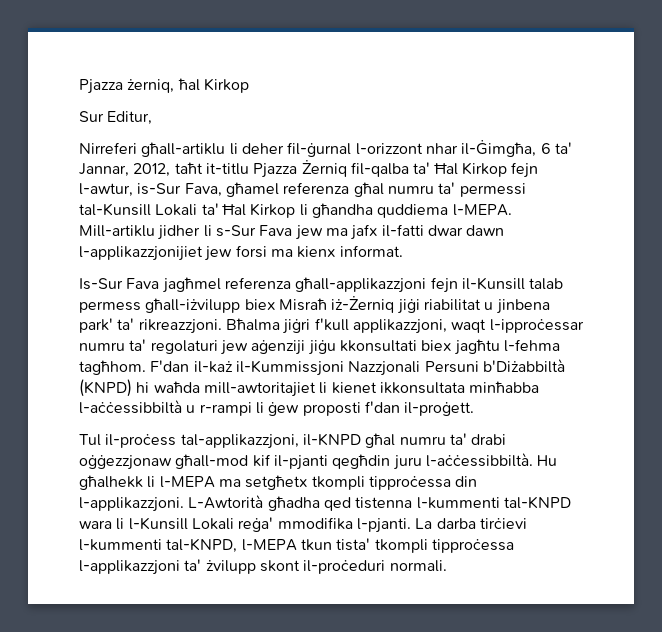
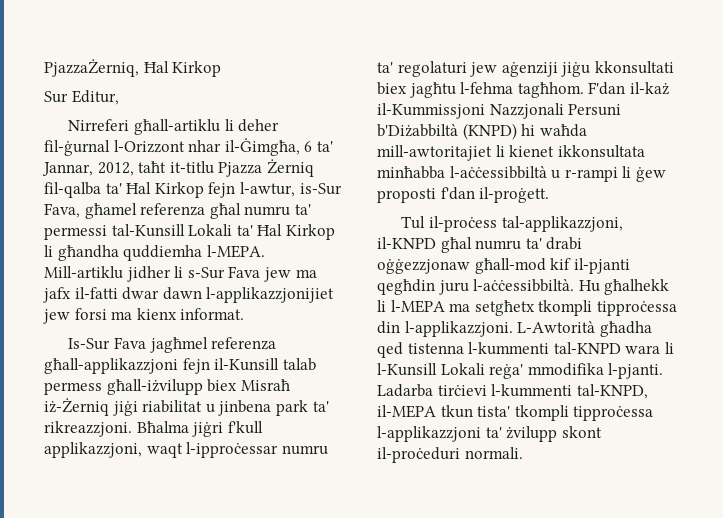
- Pjazza żerniq, ħal Kirkop
+ PjazzaŻerniq, Ħal Kirkop
- Nirreferi għall-artiklu li deher fil-ġurnal l-orizzont nhar il-Ġimgħa, 6 ta' Jannar, 2012, taħt it-titlu Pjazza Żerniq fil-qalba ta' Ħal Kirkop fejn l-awtur, is-Sur Fava, għamel referenza għal numru ta' permessi tal-Kunsill Lokali ta' Ħal Kirkop li għandha quddiema l-MEPA.
+ Nirreferi għall-artiklu li deher fil-ġurnal l-Orizzont nhar il-Ġimgħa, 6 ta' Jannar, 2012, taħt it-titlu Pjazza Żerniq fil-qalba ta' Ħal Kirkop fejn l-awtur, is-Sur Fava, għamel referenza għal numru ta' permessi tal-Kunsill Lokali ta' Ħal Kirkop li għandha quddiemha l-MEPA.
- Is-Sur Fava jagħmel referenza għall-applikazzjoni fejn il-Kunsill talab permess għall-iżvilupp biex Misraħ iż-Żerniq jiġi riabilitat u jinbena park' ta' rikreazzjoni.
+ Is-Sur Fava jagħmel referenza għall-applikazzjoni fejn il-Kunsill talab permess għall-iżvilupp biex Misraħ iż-Żerniq jiġi riabilitat u jinbena park ta' rikreazzjoni.
- La darba tirċievi l-kummenti tal-KNPD, l-MEPA tkun tista' tkompli tipproċessa l-applikazzjoni ta' żvilupp skont il-proċeduri normali.
+ Ladarba tirċievi l-kummenti tal-KNPD, il-MEPA tkun tista' tkompli tipproċessa l-applikazzjoni ta' żvilupp skont il-proċeduri normali.

